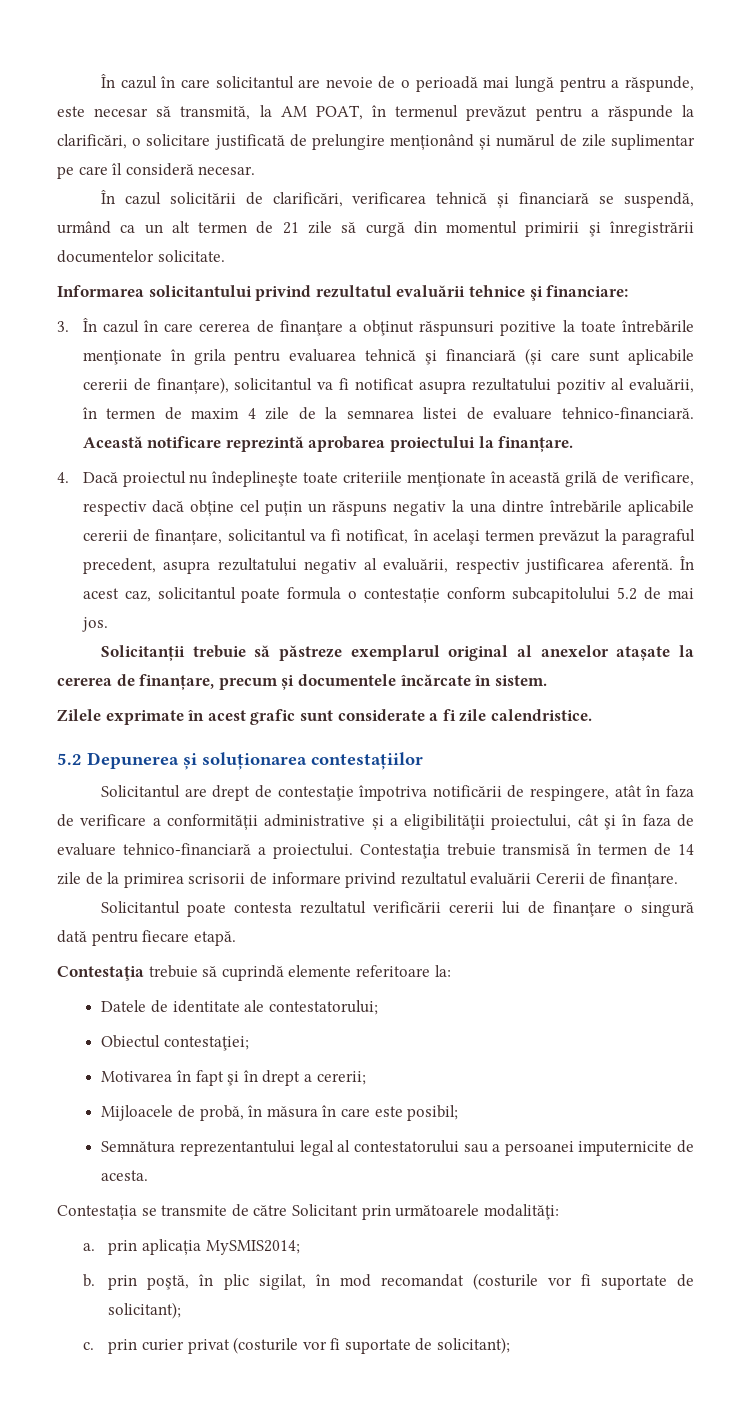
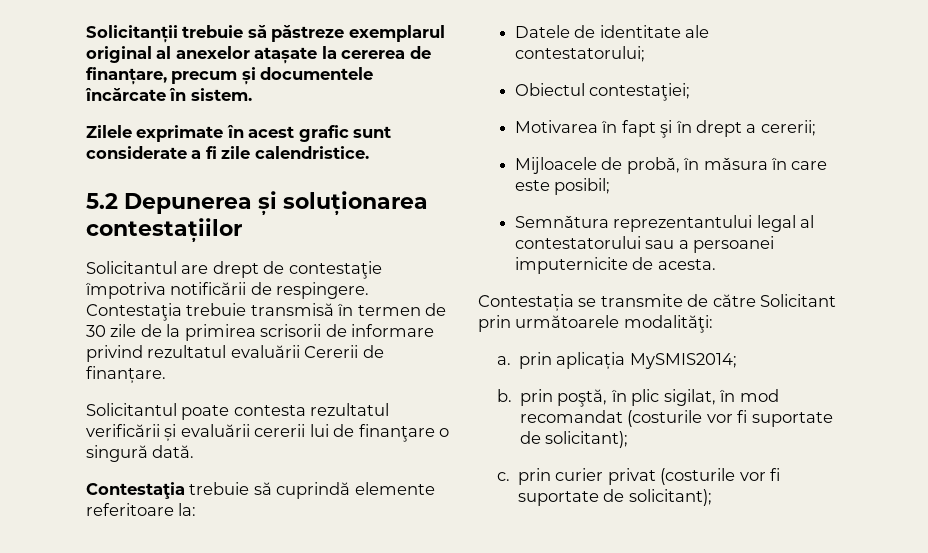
- În cazul în care solicitantul are nevoie de o perioadă mai lungă pentru a răspunde, este necesar să transmită, la AM POAT, în termenul prevăzut pentru a răspunde la clarificări, o solicitare justificată de prelungire menționând și numărul de zile suplimentar pe care îl consideră necesar.
- În cazul solicitării de clarificări, verificarea tehnică și financiară se suspendă, urmând ca un alt termen de 21 zile să curgă din momentul primirii şi înregistrării documentelor solicitate.
- Informarea solicitantului privind rezultatul evaluării tehnice şi financiare:
- 3. În cazul în care cererea de finanţare a obţinut răspunsuri pozitive la toate întrebările menţionate în grila pentru evaluarea tehnică şi financiară (și care sunt aplicabile cererii de finanțare), solicitantul va fi notificat asupra rezultatului pozitiv al evaluării, în termen de maxim 4 zile de la semnarea listei de evaluare tehnico-financiară. Această notificare reprezintă aprobarea proiectului la finanțare.
- 4. Dacă proiectul nu îndeplineşte toate criteriile menţionate în această grilă de verificare, respectiv dacă obține cel puțin un răspuns negativ la una dintre întrebările aplicabile cererii de finanțare, solicitantul va fi notificat, în acelaşi termen prevăzut la paragraful precedent, asupra rezultatului negativ al evaluării, respectiv justificarea aferentă. În acest caz, solicitantul poate formula o contestație conform subcapitolului 5.2 de mai jos.
- Solicitantul are drept de contestaţie împotriva notificării de respingere, atât în faza de verificare a conformității administrative și a eligibilitǎţii proiectului, cât şi în faza de evaluare tehnico-financiară a proiectului.
+ Solicitantul are drept de contestaţie împotriva notificării de respingere.
- Contestaţia trebuie transmisă în termen de 14 zile de la primirea scrisorii de informare privind rezultatul evaluării Cererii de finanțare.
+ Contestaţia trebuie transmisă în termen de 30 zile de la primirea scrisorii de informare privind rezultatul evaluării Cererii de finanțare.
- Solicitantul poate contesta rezultatul verificării cererii lui de finanţare o singură dată pentru fiecare etapă.
+ Solicitantul poate contesta rezultatul verificării și evaluării cererii lui de finanţare o singură dată.

